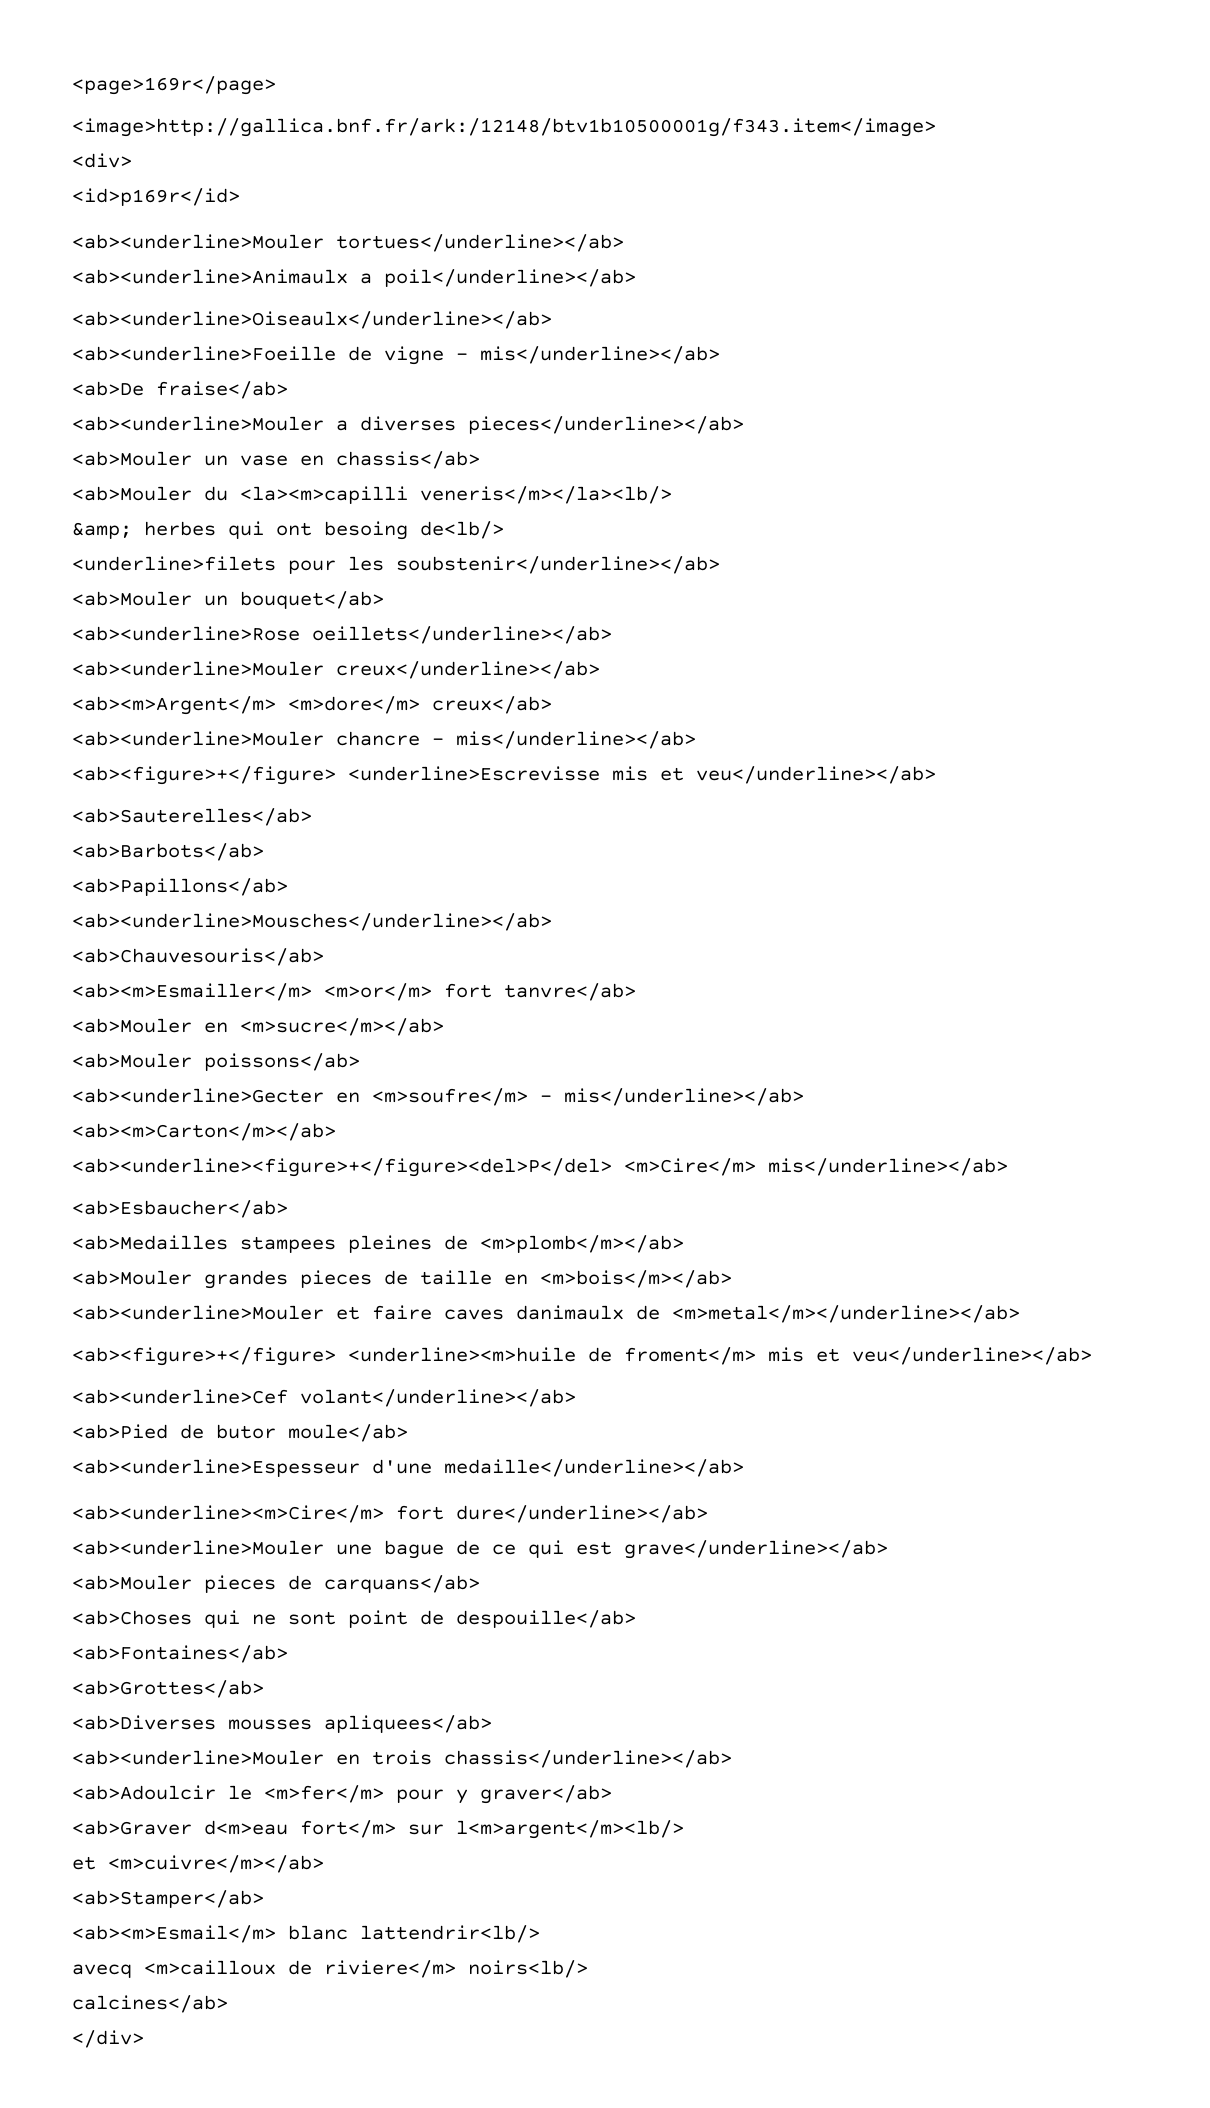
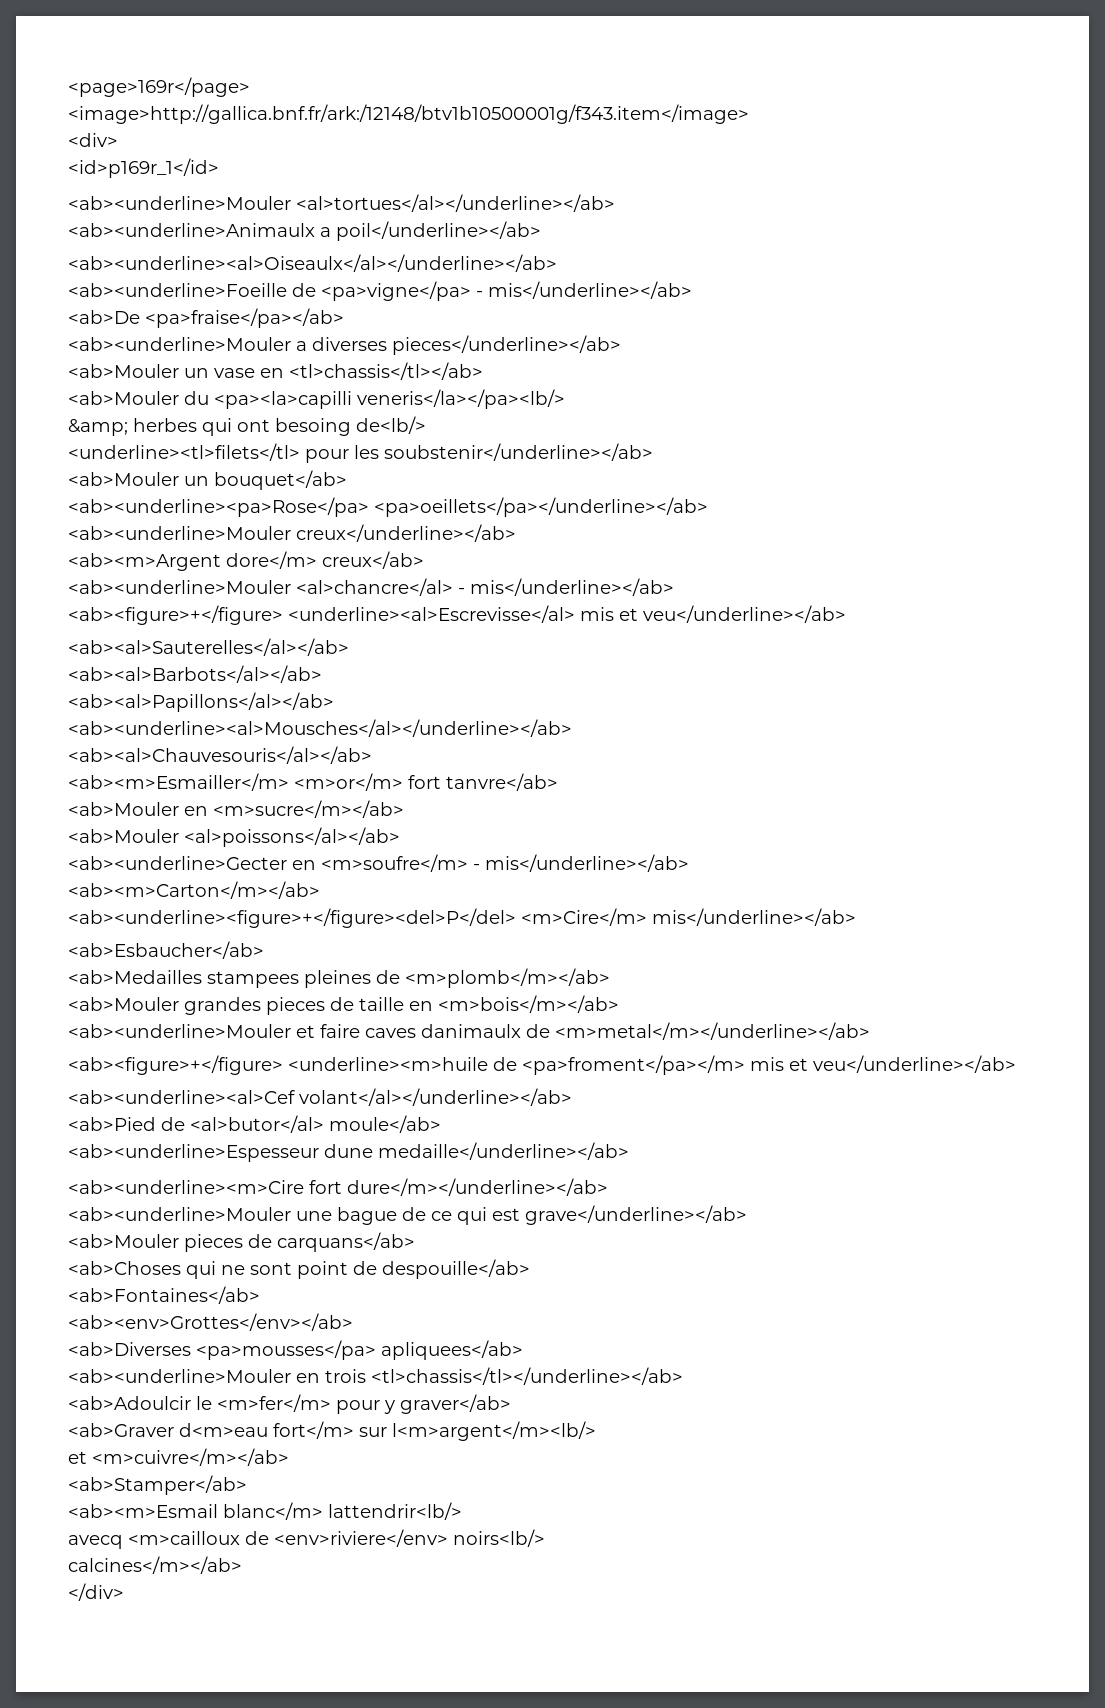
- <id>p169r</id>
- <ab><underline>Mouler tortues</underline></ab>
+ <id>p169r_1</id>
+ <ab><underline>Mouler <al>tortues</al></underline></ab>
- <ab><underline>Oiseaulx</underline></ab>
+ <ab><underline><al>Oiseaulx</al></underline></ab>
- <ab><underline>Foeille de vigne - mis</underline></ab>
+ <ab><underline>Foeille de <pa>vigne</pa> - mis</underline></ab>
- <ab>De fraise</ab>
+ <ab>De <pa>fraise</pa></ab>
- <ab>Mouler un vase en chassis</ab>
+ <ab>Mouler un vase en <tl>chassis</tl></ab>
- <ab>Mouler du <la><m>capilli veneris</m></la><lb/>
+ <ab>Mouler du <pa><la>capilli veneris</la></pa><lb/>
- <underline>filets pour les soubstenir</underline></ab>
+ <underline><tl>filets</tl> pour les soubstenir</underline></ab>
- <ab><underline>Rose oeillets</underline></ab>
+ <ab><underline><pa>Rose</pa> <pa>oeillets</pa></underline></ab>
- <ab><m>Argent</m> <m>dore</m> creux</ab>
+ <ab><m>Argent dore</m> creux</ab>
- <ab><underline>Mouler chancre - mis</underline></ab>
+ <ab><underline>Mouler <al>chancre</al> - mis</underline></ab>
- <ab><figure>+</figure> <underline>Escrevisse mis et veu</underline></ab>
- <ab>Sauterelles</ab>
- <ab>Barbots</ab>
- <ab>Papillons</ab>
- <ab><underline>Mousches</underline></ab>
- <ab>Chauvesouris</ab>
+ <ab><figure>+</figure> <underline><al>Escrevisse</al> mis et veu</underline></ab>
+ <ab><al>Sauterelles</al></ab>
+ <ab><al>Barbots</al></ab>
+ <ab><al>Papillons</al></ab>
+ <ab><underline><al>Mousches</al></underline></ab>
+ <ab><al>Chauvesouris</al></ab>
- <ab>Mouler poissons</ab>
+ <ab>Mouler <al>poissons</al></ab>
- <ab><figure>+</figure> <underline><m>huile de froment</m> mis et veu</underline></ab>
- <ab><underline>Cef volant</underline></ab>
+ <ab><figure>+</figure> <underline><m>huile de <pa>froment</pa></m> mis et veu</underline></ab>
+ <ab><underline><al>Cef volant</al></underline></ab>
- <ab>Pied de butor moule</ab>
+ <ab>Pied de <al>butor</al> moule</ab>
- <ab><underline>Espesseur d'une medaille</underline></ab>
+ <ab><underline>Espesseur dune medaille</underline></ab>
- <ab><underline><m>Cire</m> fort dure</underline></ab>
+ <ab><underline><m>Cire fort dure</m></underline></ab>
- <ab>Grottes</ab>
+ <ab><env>Grottes</env></ab>
- <ab>Diverses mousses apliquees</ab>
+ <ab>Diverses <pa>mousses</pa> apliquees</ab>
- <ab><underline>Mouler en trois chassis</underline></ab>
+ <ab><underline>Mouler en trois <tl>chassis</tl></underline></ab>
- <ab><m>Esmail</m> blanc lattendrir<lb/>
+ <ab><m>Esmail blanc</m> lattendrir<lb/>
- avecq <m>cailloux de riviere</m> noirs<lb/>
+ avecq <m>cailloux de <env>riviere</env> noirs<lb/>
- calcines</ab>
+ calcines</m></ab>

